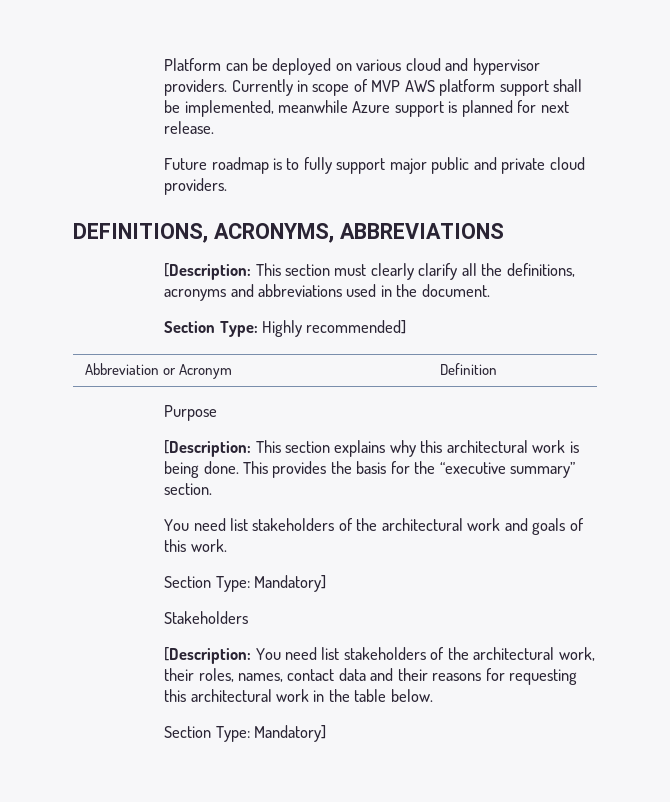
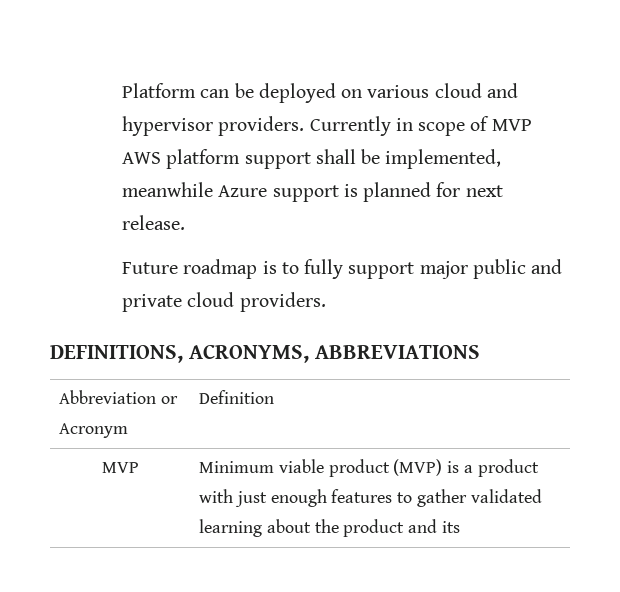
- [Description: This section must clearly clarify all the definitions, acronyms and abbreviations used in the document.
- Section Type: Highly recommended]
  Abbreviation or Acronym | Definition
- Purpose
- [Description: This section explains why this architectural work is being done. This provides the basis for the “executive summary” section.
- You need list stakeholders of the architectural work and goals of this work.
- Section Type: Mandatory]
- Stakeholders
- [Description: You need list stakeholders of the architectural work, their roles, names, contact data and their reasons for requesting this architectural work in the table below.
- Section Type: Mandatory]
+ MVP | Minimum viable product (MVP) is a product with just enough features to gather validated learning about the product and its

